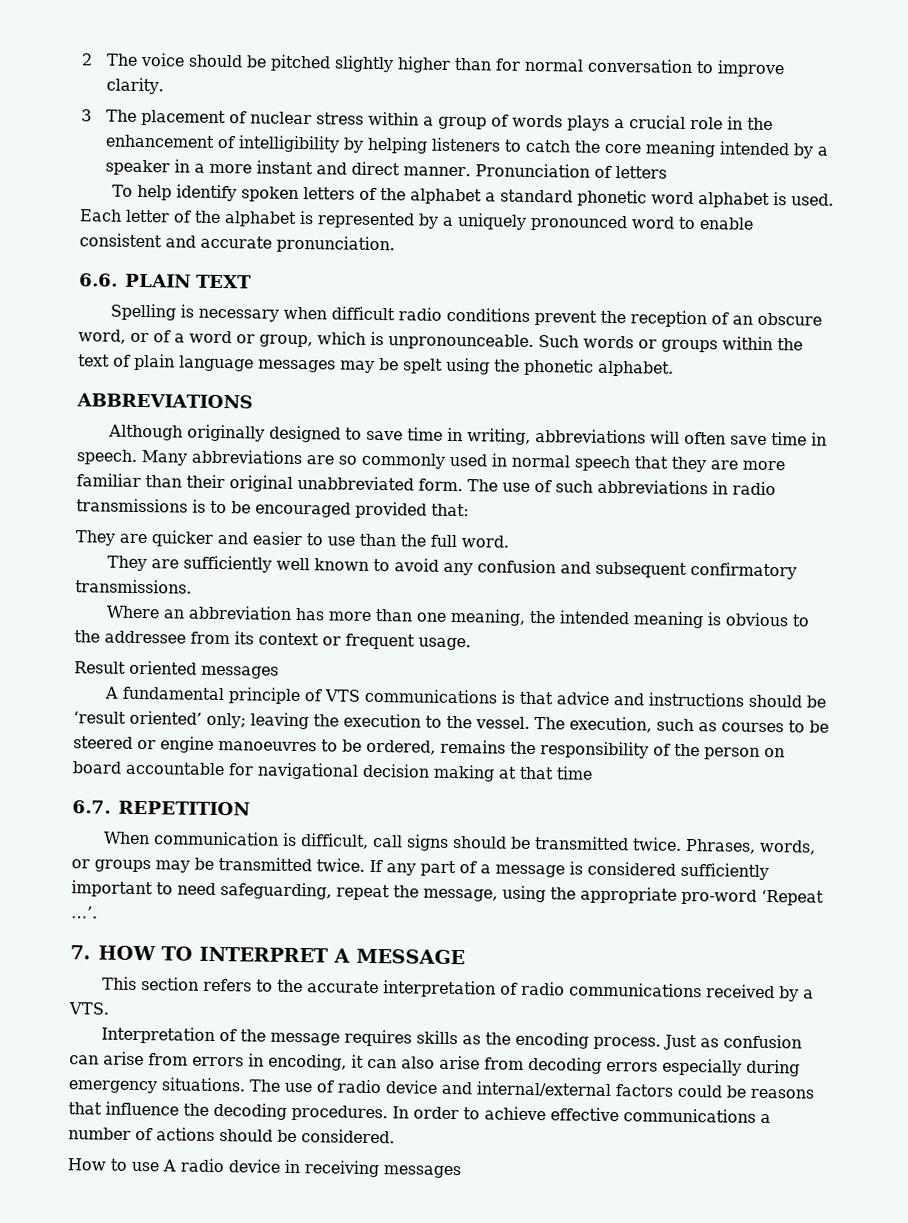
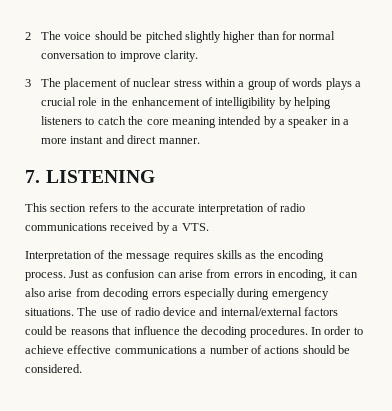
- 3 The placement of nuclear stress within a group of words plays a crucial role in the enhancement of intelligibility by helping listeners to catch the core meaning intended by a speaker in a more instant and direct manner. Pronunciation of letters
- To help identify spoken letters of the alphabet a standard phonetic word alphabet is used. Each letter of the alphabet is represented by a uniquely pronounced word to enable consistent and accurate pronunciation.
- 6.6. PLAIN TEXT
- Spelling is necessary when difficult radio conditions prevent the reception of an obscure word, or of a word or group, which is unpronounceable. Such words or groups within the text of plain language messages may be spelt using the phonetic alphabet.
- ABBREVIATIONS
- Although originally designed to save time in writing, abbreviations will often save time in speech. Many abbreviations are so commonly used in normal speech that they are more familiar than their original unabbreviated form. The use of such abbreviations in radio transmissions is to be encouraged provided that:
- They are quicker and easier to use than the full word.
- They are sufficiently well known to avoid any confusion and subsequent confirmatory transmissions.
- Where an abbreviation has more than one meaning, the intended meaning is obvious to the addressee from its context or frequent usage.
- Result oriented messages
- A fundamental principle of VTS communications is that advice and instructions should be ‘result oriented’ only; leaving the execution to the vessel. The execution, such as courses to be steered or engine manoeuvres to be ordered, remains the responsibility of the person on board accountable for navigational decision making at that time
- 6.7. REPETITION
- When communication is difficult, call signs should be transmitted twice. Phrases, words, or groups may be transmitted twice. If any part of a message is considered sufficiently important to need safeguarding, repeat the message, using the appropriate pro-word ‘Repeat …’.
- 7. HOW TO INTERPRET A MESSAGE
+ 3 The placement of nuclear stress within a group of words plays a crucial role in the enhancement of intelligibility by helping listeners to catch the core meaning intended by a speaker in a more instant and direct manner.
+ 7. LISTENING
- How to use A radio device in receiving messages

